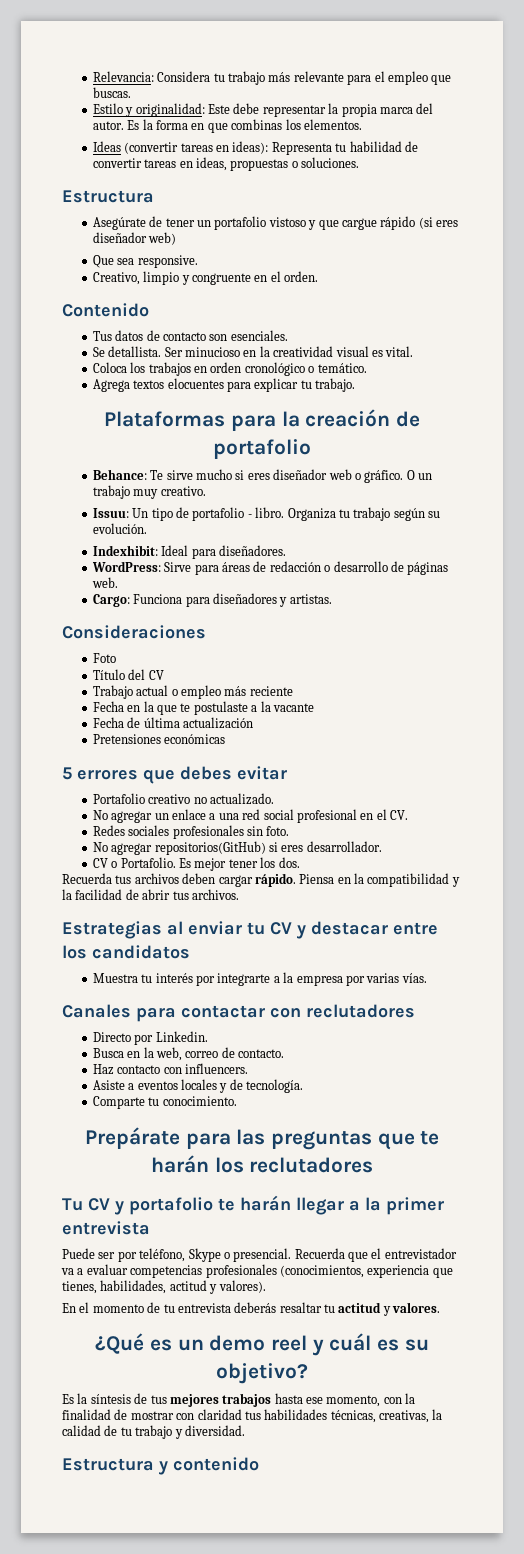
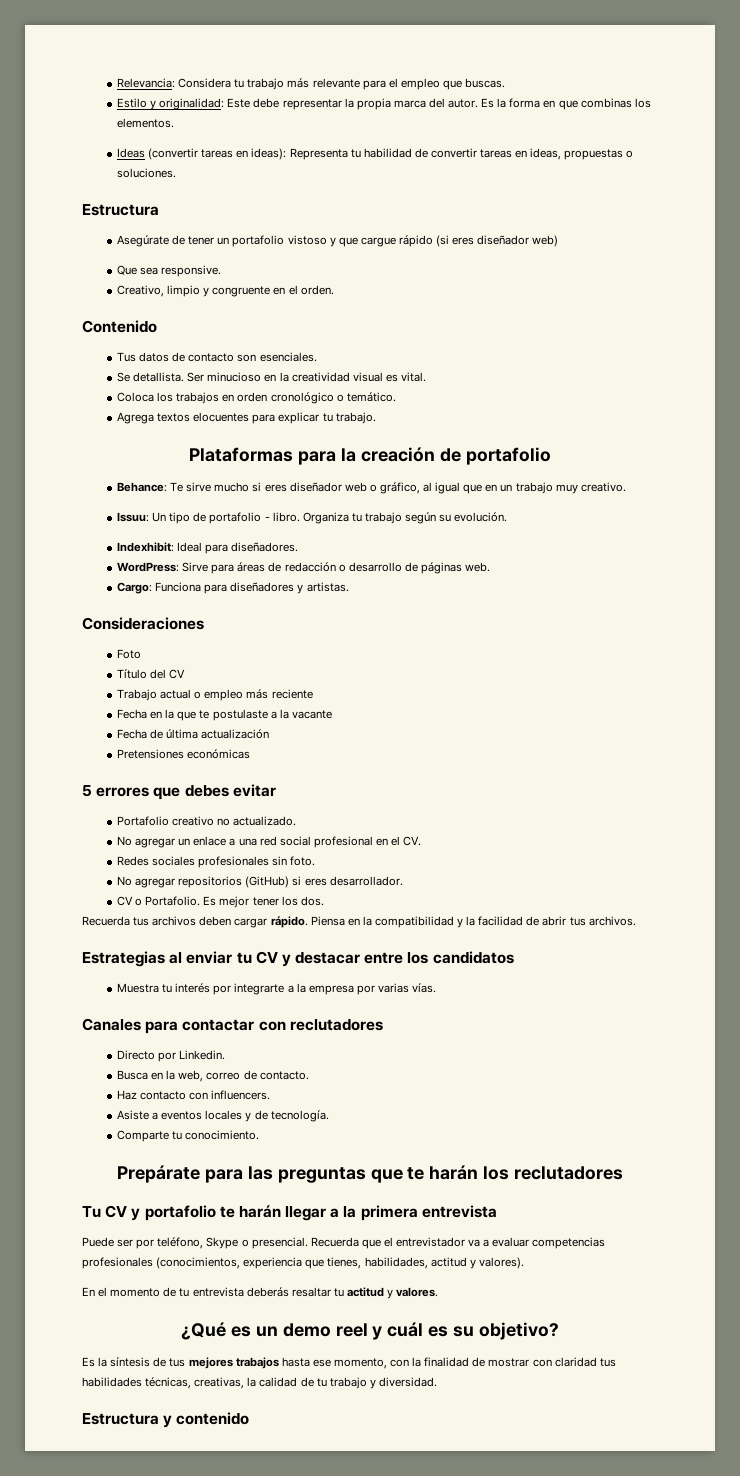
- Behance: Te sirve mucho si eres diseñador web o gráfico. O un trabajo muy creativo.
+ Behance: Te sirve mucho si eres diseñador web o gráfico, al igual que en un trabajo muy creativo.
- No agregar repositorios(GitHub) si eres desarrollador.
+ No agregar repositorios (GitHub) si eres desarrollador.
- Tu CV y portafolio te harán llegar a la primer entrevista
+ Tu CV y portafolio te harán llegar a la primera entrevista

